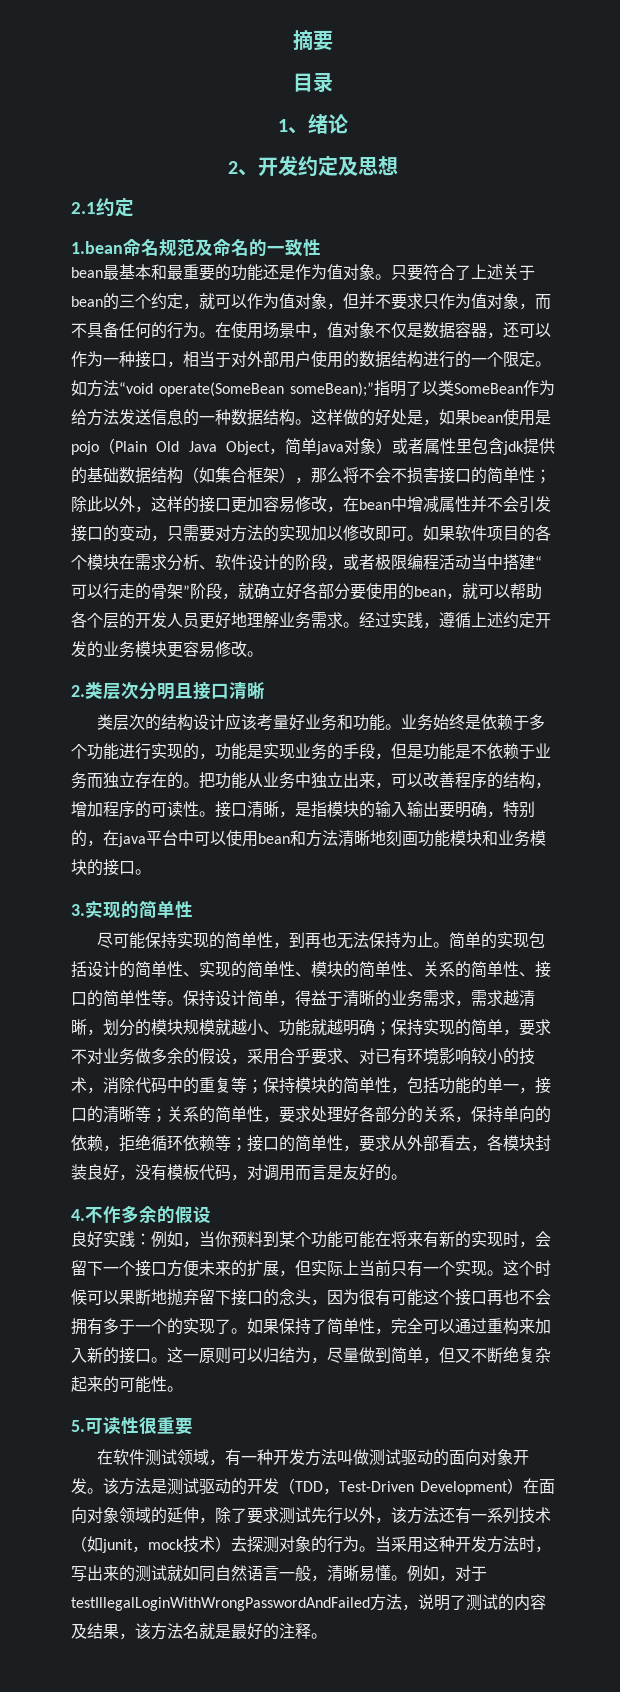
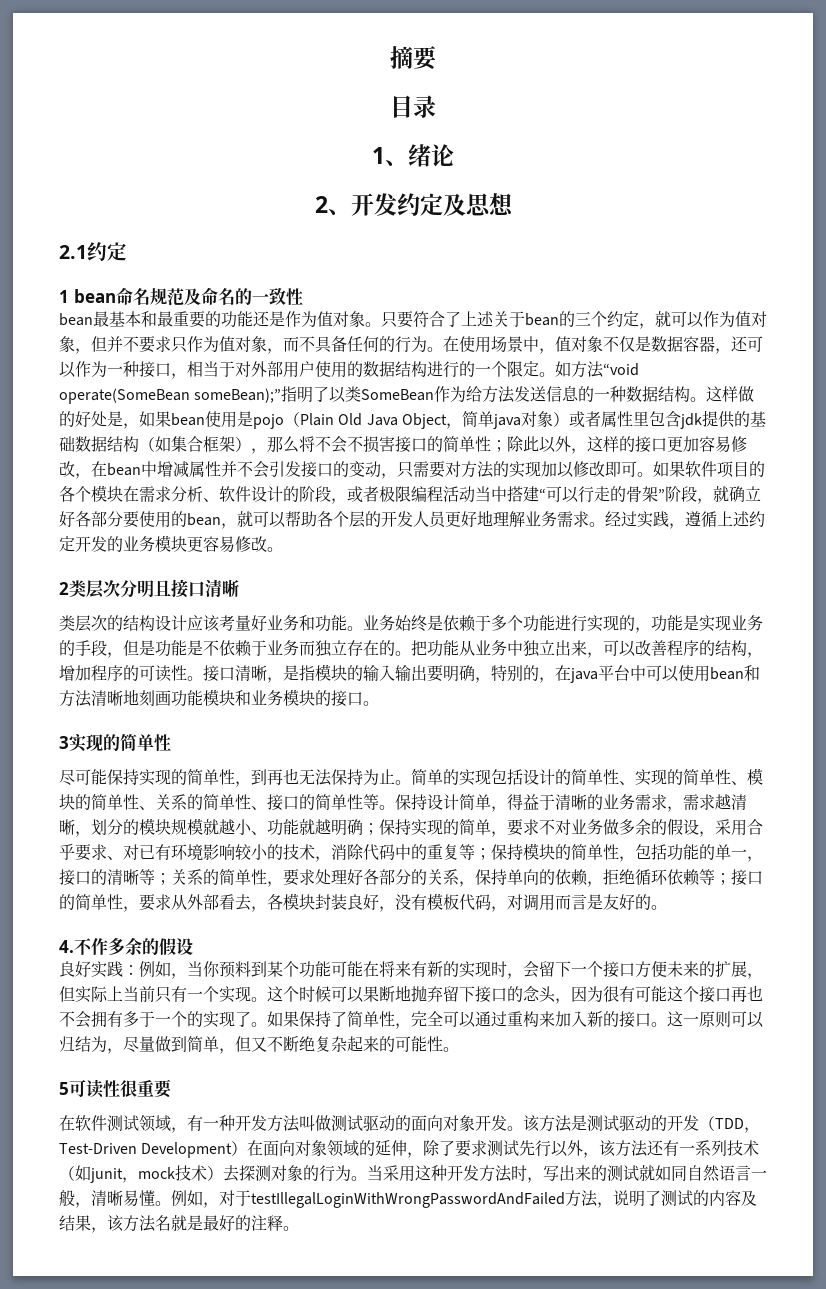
- 1.bean命名规范及命名的一致性
+ 1 bean命名规范及命名的一致性
- 2.类层次分明且接口清晰
+ 2类层次分明且接口清晰
- 3.实现的简单性
+ 3实现的简单性
- 5.可读性很重要
+ 5可读性很重要

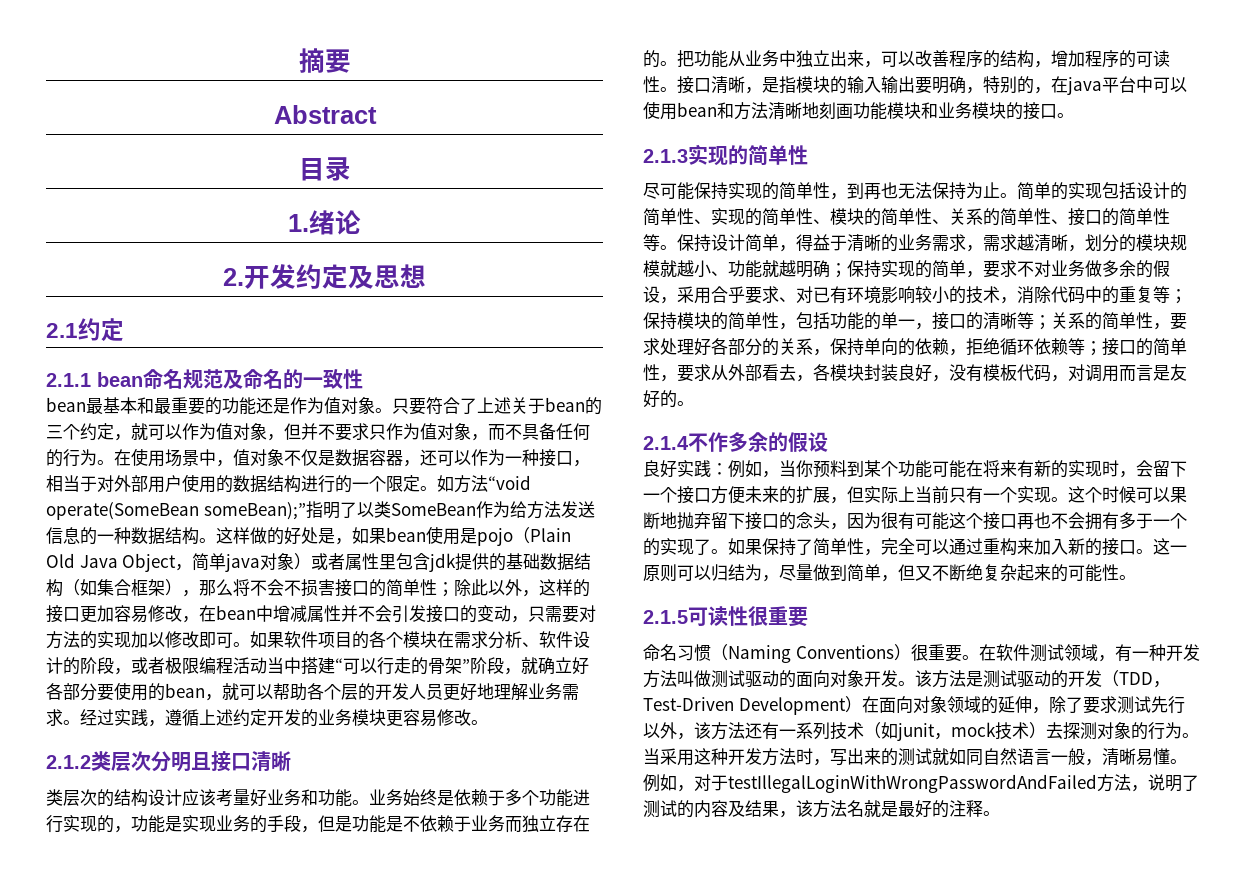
+ Abstract
- 1、绪论
+ 1.绪论
- 2、开发约定及思想
+ 2.开发约定及思想
- 1 bean命名规范及命名的一致性
+ 2.1.1 bean命名规范及命名的一致性
- 2类层次分明且接口清晰
+ 2.1.2类层次分明且接口清晰
- 3实现的简单性
+ 2.1.3实现的简单性
- 4.不作多余的假设
+ 2.1.4不作多余的假设
- 5可读性很重要
+ 2.1.5可读性很重要
+ 命名习惯（Naming Conventions）很重要。

